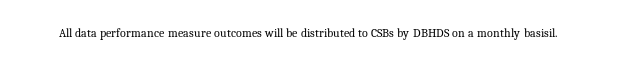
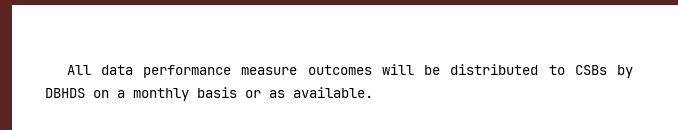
- All data performance measure outcomes will be distributed to CSBs by DBHDS on a monthly basisil.
+ All data performance measure outcomes will be distributed to CSBs by DBHDS on a monthly basis or as available.

